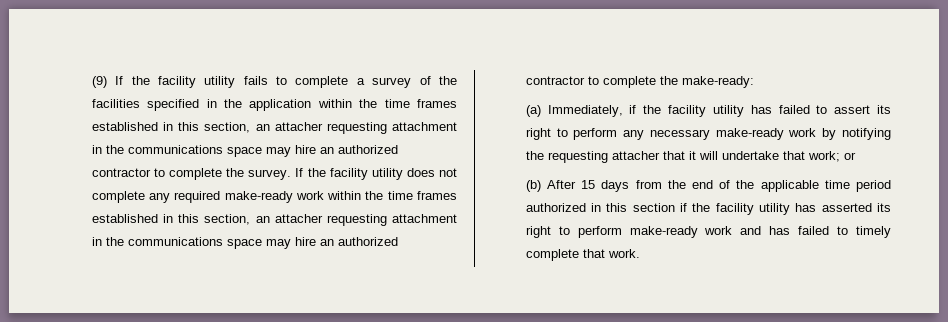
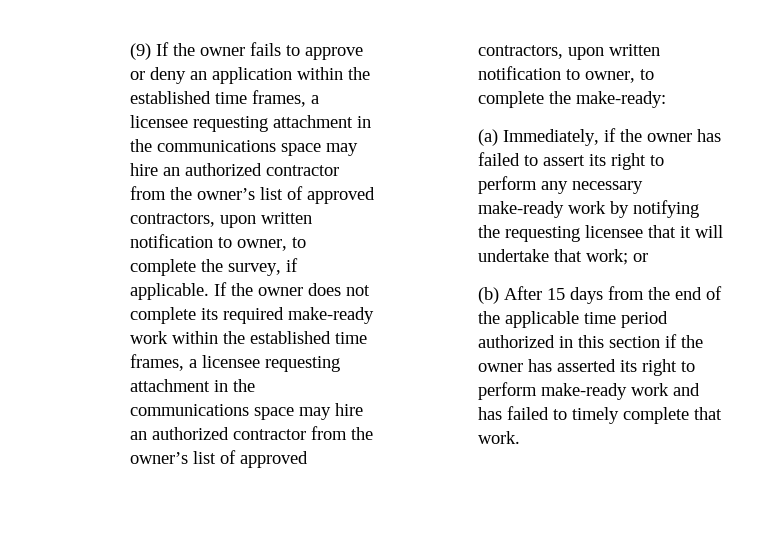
- (9) If the facility utility fails to complete a survey of the facilities specified in the application within the time frames established in this section, an attacher requesting attachment in the communications space may hire an authorized contractor to complete the survey. If the facility utility does not complete any required make-ready work within the time frames established in this section, an attacher requesting attachment in the communications space may hire an authorized contractor to complete the make-ready:
+ (9) If the owner fails to approve or deny an application within the established time frames, a licensee requesting attachment in the communications space may hire an authorized contractor from the owner’s list of approved contractors, upon written notification to owner, to complete the survey, if applicable. If the owner does not complete its required make-ready work within the established time frames, a licensee requesting attachment in the communications space may hire an authorized contractor from the owner’s list of approved contractors, upon written notification to owner, to complete the make-ready:
- (a) Immediately, if the facility utility has failed to assert its right to perform any necessary make-ready work by notifying the requesting attacher that it will undertake that work; or
+ (a) Immediately, if the owner has failed to assert its right to perform any necessary make-ready work by notifying the requesting licensee that it will undertake that work; or
- (b) After 15 days from the end of the applicable time period authorized in this section if the facility utility has asserted its right to perform make-ready work and has failed to timely complete that work.
+ (b) After 15 days from the end of the applicable time period authorized in this section if the owner has asserted its right to perform make-ready work and has failed to timely complete that work.

